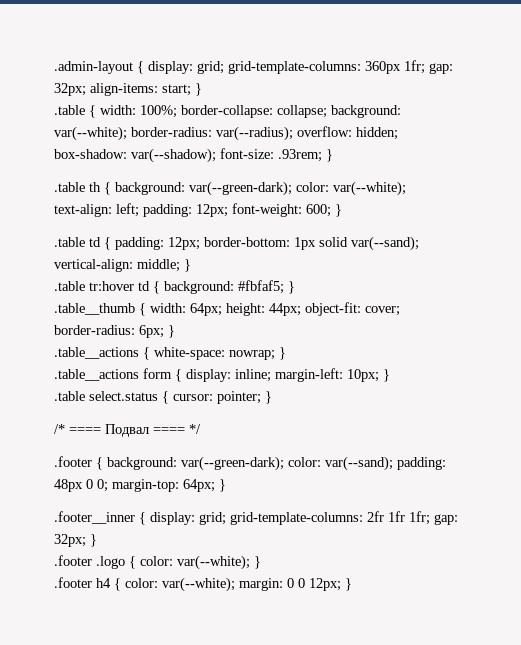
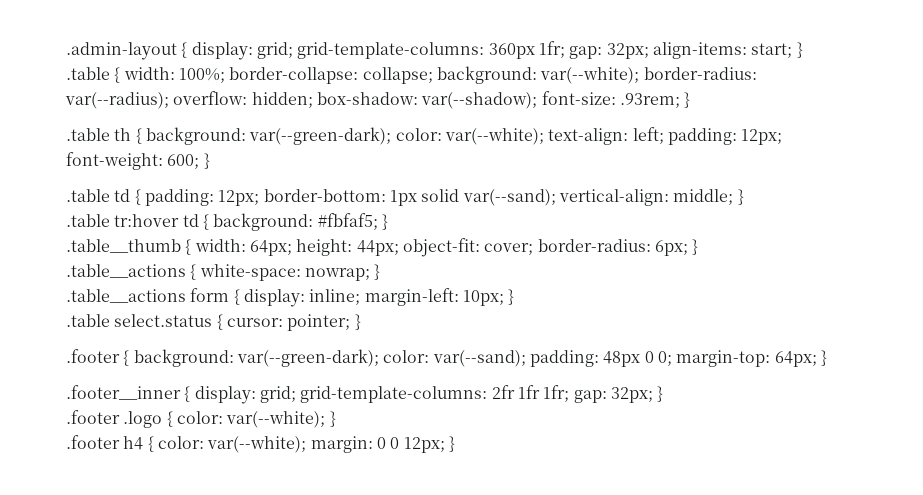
- /* ==== Подвал ==== */

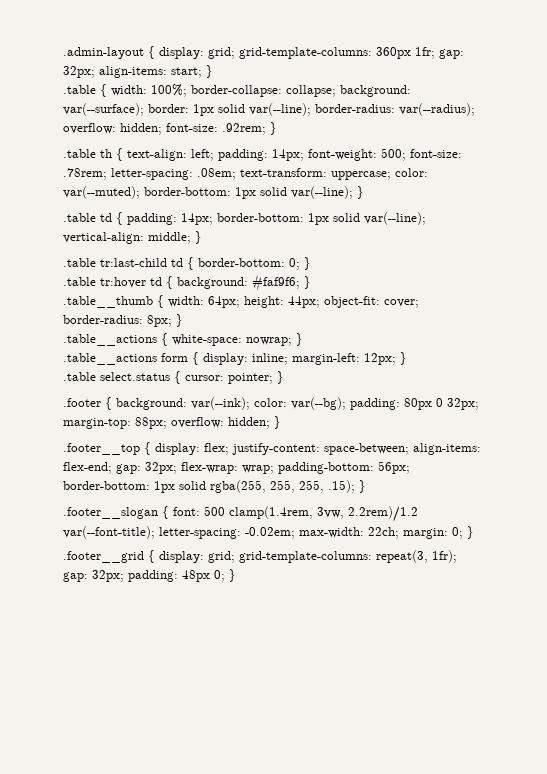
- .table { width: 100%; border-collapse: collapse; background: var(--white); border-radius: var(--radius); overflow: hidden; box-shadow: var(--shadow); font-size: .93rem; }
- .table th { background: var(--green-dark); color: var(--white); text-align: left; padding: 12px; font-weight: 600; }
+ .table { width: 100%; border-collapse: collapse; background: var(--surface); border: 1px solid var(--line); border-radius: var(--radius); overflow: hidden; font-size: .92rem; }
+ .table th { text-align: left; padding: 14px; font-weight: 500; font-size: .78rem; letter-spacing: .08em; text-transform: uppercase; color: var(--muted); border-bottom: 1px solid var(--line); }
- .table td { padding: 12px; border-bottom: 1px solid var(--sand); vertical-align: middle; }
+ .table td { padding: 14px; border-bottom: 1px solid var(--line); vertical-align: middle; }
+ .table tr:last-child td { border-bottom: 0; }
- .table tr:hover td { background: #fbfaf5; }
+ .table tr:hover td { background: #faf9f6; }
- .table__thumb { width: 64px; height: 44px; object-fit: cover; border-radius: 6px; }
+ .table__thumb { width: 64px; height: 44px; object-fit: cover; border-radius: 8px; }
- .table__actions form { display: inline; margin-left: 10px; }
+ .table__actions form { display: inline; margin-left: 12px; }
- .footer { background: var(--green-dark); color: var(--sand); padding: 48px 0 0; margin-top: 64px; }
- .footer__inner { display: grid; grid-template-columns: 2fr 1fr 1fr; gap: 32px; }
- .footer .logo { color: var(--white); }
- .footer h4 { color: var(--white); margin: 0 0 12px; }
+ .footer { background: var(--ink); color: var(--bg); padding: 80px 0 32px; margin-top: 88px; overflow: hidden; }
+ .footer__top { display: flex; justify-content: space-between; align-items: flex-end; gap: 32px; flex-wrap: wrap; padding-bottom: 56px; border-bottom: 1px solid rgba(255, 255, 255, .15); }
+ .footer__slogan { font: 500 clamp(1.4rem, 3vw, 2.2rem)/1.2 var(--font-title); letter-spacing: -0.02em; max-width: 22ch; margin: 0; }
+ .footer__grid { display: grid; grid-template-columns: repeat(3, 1fr); gap: 32px; padding: 48px 0; }

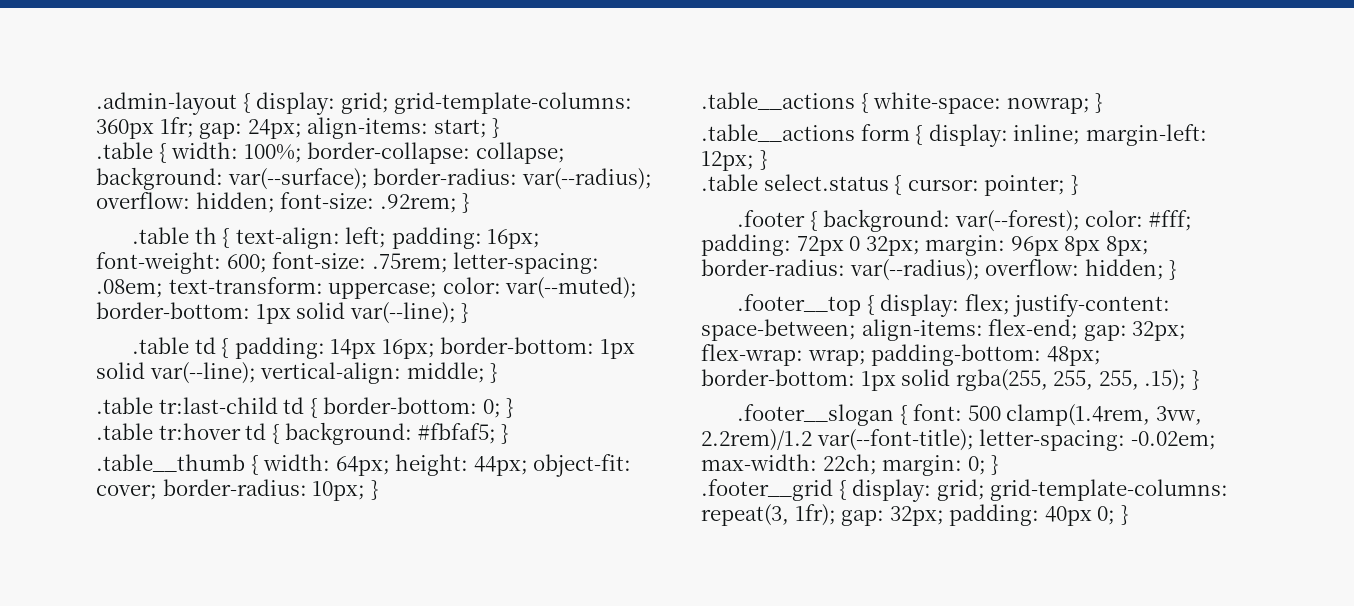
- .admin-layout { display: grid; grid-template-columns: 360px 1fr; gap: 32px; align-items: start; }
+ .admin-layout { display: grid; grid-template-columns: 360px 1fr; gap: 24px; align-items: start; }
- .table { width: 100%; border-collapse: collapse; background: var(--surface); border: 1px solid var(--line); border-radius: var(--radius); overflow: hidden; font-size: .92rem; }
+ .table { width: 100%; border-collapse: collapse; background: var(--surface); border-radius: var(--radius); overflow: hidden; font-size: .92rem; }
- .table th { text-align: left; padding: 14px; font-weight: 500; font-size: .78rem; letter-spacing: .08em; text-transform: uppercase; color: var(--muted); border-bottom: 1px solid var(--line); }
+ .table th { text-align: left; padding: 16px; font-weight: 600; font-size: .75rem; letter-spacing: .08em; text-transform: uppercase; color: var(--muted); border-bottom: 1px solid var(--line); }
- .table td { padding: 14px; border-bottom: 1px solid var(--line); vertical-align: middle; }
+ .table td { padding: 14px 16px; border-bottom: 1px solid var(--line); vertical-align: middle; }
- .table tr:hover td { background: #faf9f6; }
+ .table tr:hover td { background: #fbfaf5; }
- .table__thumb { width: 64px; height: 44px; object-fit: cover; border-radius: 8px; }
+ .table__thumb { width: 64px; height: 44px; object-fit: cover; border-radius: 10px; }
- .footer { background: var(--ink); color: var(--bg); padding: 80px 0 32px; margin-top: 88px; overflow: hidden; }
+ .footer { background: var(--forest); color: #fff; padding: 72px 0 32px; margin: 96px 8px 8px; border-radius: var(--radius); overflow: hidden; }
- .footer__top { display: flex; justify-content: space-between; align-items: flex-end; gap: 32px; flex-wrap: wrap; padding-bottom: 56px; border-bottom: 1px solid rgba(255, 255, 255, .15); }
+ .footer__top { display: flex; justify-content: space-between; align-items: flex-end; gap: 32px; flex-wrap: wrap; padding-bottom: 48px; border-bottom: 1px solid rgba(255, 255, 255, .15); }
- .footer__grid { display: grid; grid-template-columns: repeat(3, 1fr); gap: 32px; padding: 48px 0; }
+ .footer__grid { display: grid; grid-template-columns: repeat(3, 1fr); gap: 32px; padding: 40px 0; }

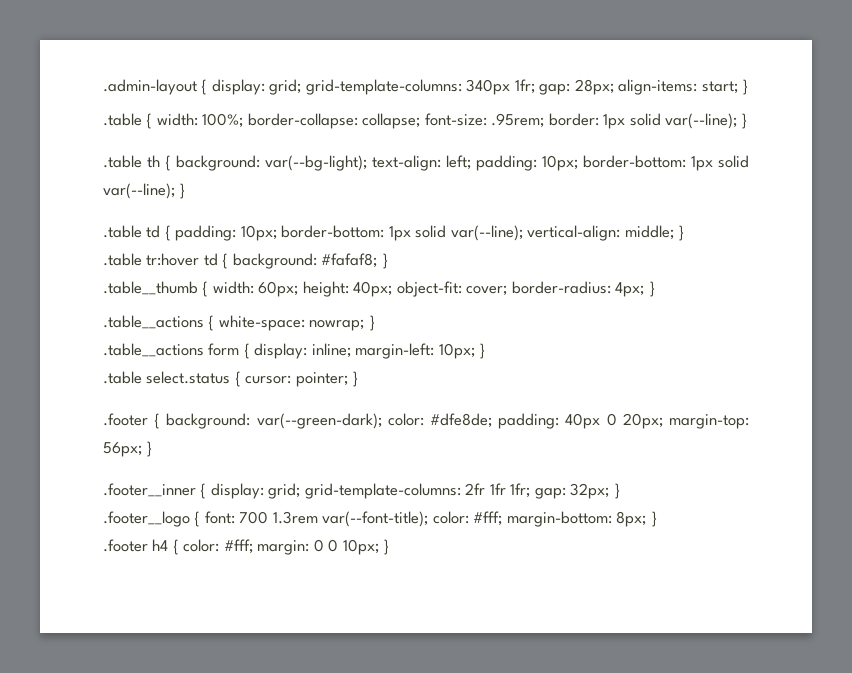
- .admin-layout { display: grid; grid-template-columns: 360px 1fr; gap: 24px; align-items: start; }
+ .admin-layout { display: grid; grid-template-columns: 340px 1fr; gap: 28px; align-items: start; }
- .table { width: 100%; border-collapse: collapse; background: var(--surface); border-radius: var(--radius); overflow: hidden; font-size: .92rem; }
+ .table { width: 100%; border-collapse: collapse; font-size: .95rem; border: 1px solid var(--line); }
- .table th { text-align: left; padding: 16px; font-weight: 600; font-size: .75rem; letter-spacing: .08em; text-transform: uppercase; color: var(--muted); border-bottom: 1px solid var(--line); }
+ .table th { background: var(--bg-light); text-align: left; padding: 10px; border-bottom: 1px solid var(--line); }
- .table td { padding: 14px 16px; border-bottom: 1px solid var(--line); vertical-align: middle; }
+ .table td { padding: 10px; border-bottom: 1px solid var(--line); vertical-align: middle; }
- .table tr:last-child td { border-bottom: 0; }
- .table tr:hover td { background: #fbfaf5; }
+ .table tr:hover td { background: #fafaf8; }
- .table__thumb { width: 64px; height: 44px; object-fit: cover; border-radius: 10px; }
+ .table__thumb { width: 60px; height: 40px; object-fit: cover; border-radius: 4px; }
- .table__actions form { display: inline; margin-left: 12px; }
+ .table__actions form { display: inline; margin-left: 10px; }
- .footer { background: var(--forest); color: #fff; padding: 72px 0 32px; margin: 96px 8px 8px; border-radius: var(--radius); overflow: hidden; }
- .footer__top { display: flex; justify-content: space-between; align-items: flex-end; gap: 32px; flex-wrap: wrap; padding-bottom: 48px; border-bottom: 1px solid rgba(255, 255, 255, .15); }
- .footer__slogan { font: 500 clamp(1.4rem, 3vw, 2.2rem)/1.2 var(--font-title); letter-spacing: -0.02em; max-width: 22ch; margin: 0; }
- .footer__grid { display: grid; grid-template-columns: repeat(3, 1fr); gap: 32px; padding: 40px 0; }
+ .footer { background: var(--green-dark); color: #dfe8de; padding: 40px 0 20px; margin-top: 56px; }
+ .footer__inner { display: grid; grid-template-columns: 2fr 1fr 1fr; gap: 32px; }
+ .footer__logo { font: 700 1.3rem var(--font-title); color: #fff; margin-bottom: 8px; }
+ .footer h4 { color: #fff; margin: 0 0 10px; }

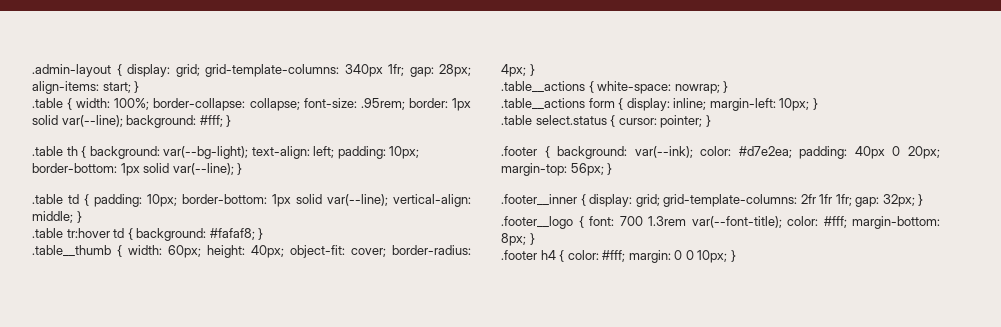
- .table { width: 100%; border-collapse: collapse; font-size: .95rem; border: 1px solid var(--line); }
+ .table { width: 100%; border-collapse: collapse; font-size: .95rem; border: 1px solid var(--line); background: #fff; }
- .footer { background: var(--green-dark); color: #dfe8de; padding: 40px 0 20px; margin-top: 56px; }
+ .footer { background: var(--ink); color: #d7e2ea; padding: 40px 0 20px; margin-top: 56px; }

